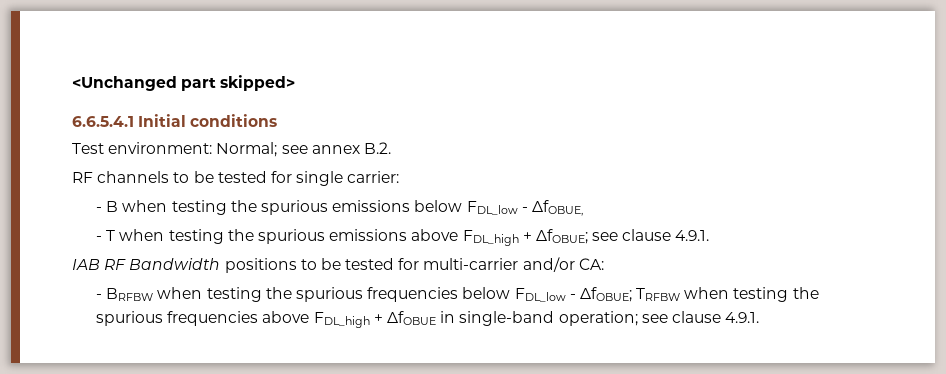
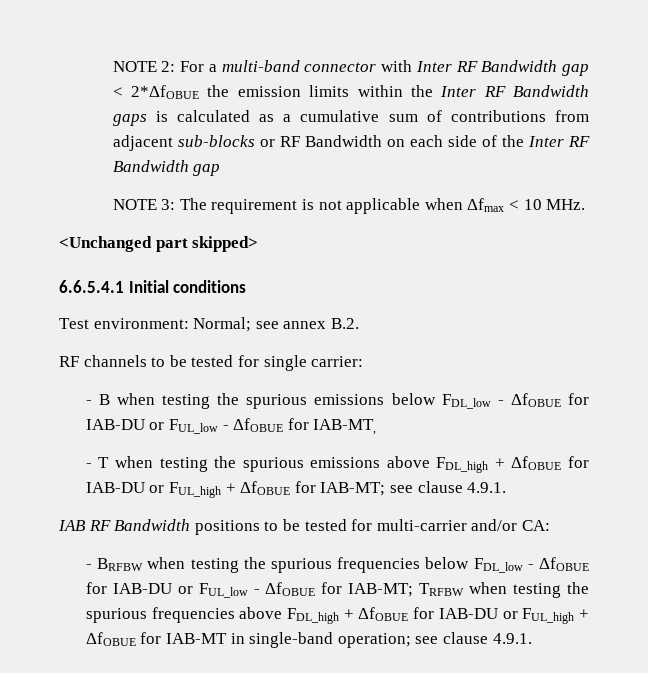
+ NOTE 2: For a multi-band connector with Inter RF Bandwidth gap < 2*ΔfOBUE the emission limits within the Inter RF Bandwidth gaps is calculated as a cumulative sum of contributions from adjacent sub-blocks or RF Bandwidth on each side of the Inter RF Bandwidth gap
+ NOTE 3: The requirement is not applicable when Δfmax < 10 MHz.
- - B when testing the spurious emissions below FDL_low - ΔfOBUE,
+ - B when testing the spurious emissions below FDL_low - ΔfOBUE for IAB-DU or FUL_low - ΔfOBUE for IAB-MT,
- - T when testing the spurious emissions above FDL_high + ΔfOBUE; see clause 4.9.1.
+ - T when testing the spurious emissions above FDL_high + ΔfOBUE for IAB-DU or FUL_high + ΔfOBUE for IAB-MT; see clause 4.9.1.
- - BRFBW when testing the spurious frequencies below FDL_low - ΔfOBUE; TRFBW when testing the spurious frequencies above FDL_high + ΔfOBUE in single-band operation; see clause 4.9.1.
+ - BRFBW when testing the spurious frequencies below FDL_low - ΔfOBUE for IAB-DU or FUL_low - ΔfOBUE for IAB-MT; TRFBW when testing the spurious frequencies above FDL_high + ΔfOBUE for IAB-DU or FUL_high + ΔfOBUE for IAB-MT in single-band operation; see clause 4.9.1.

